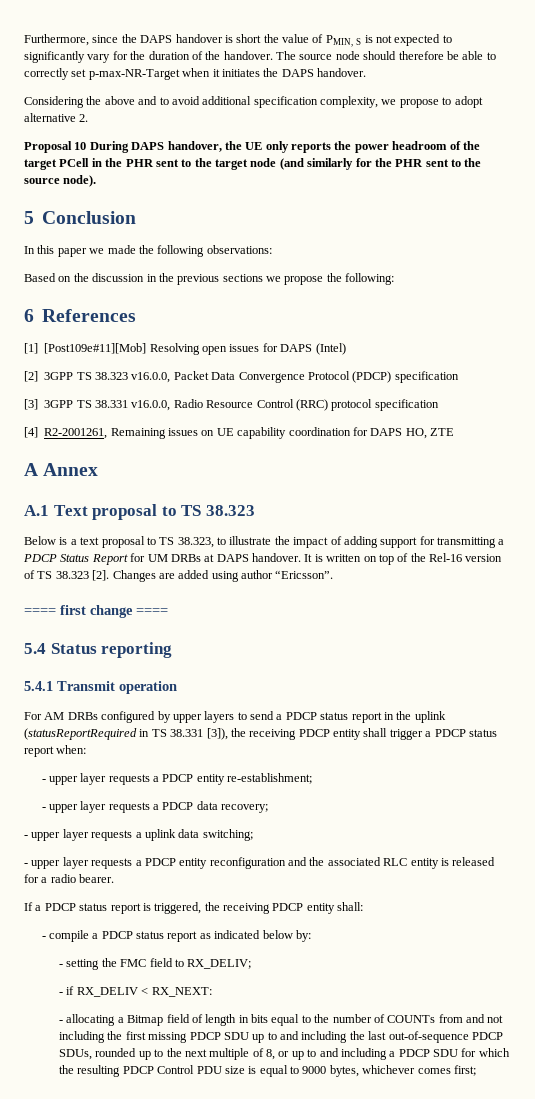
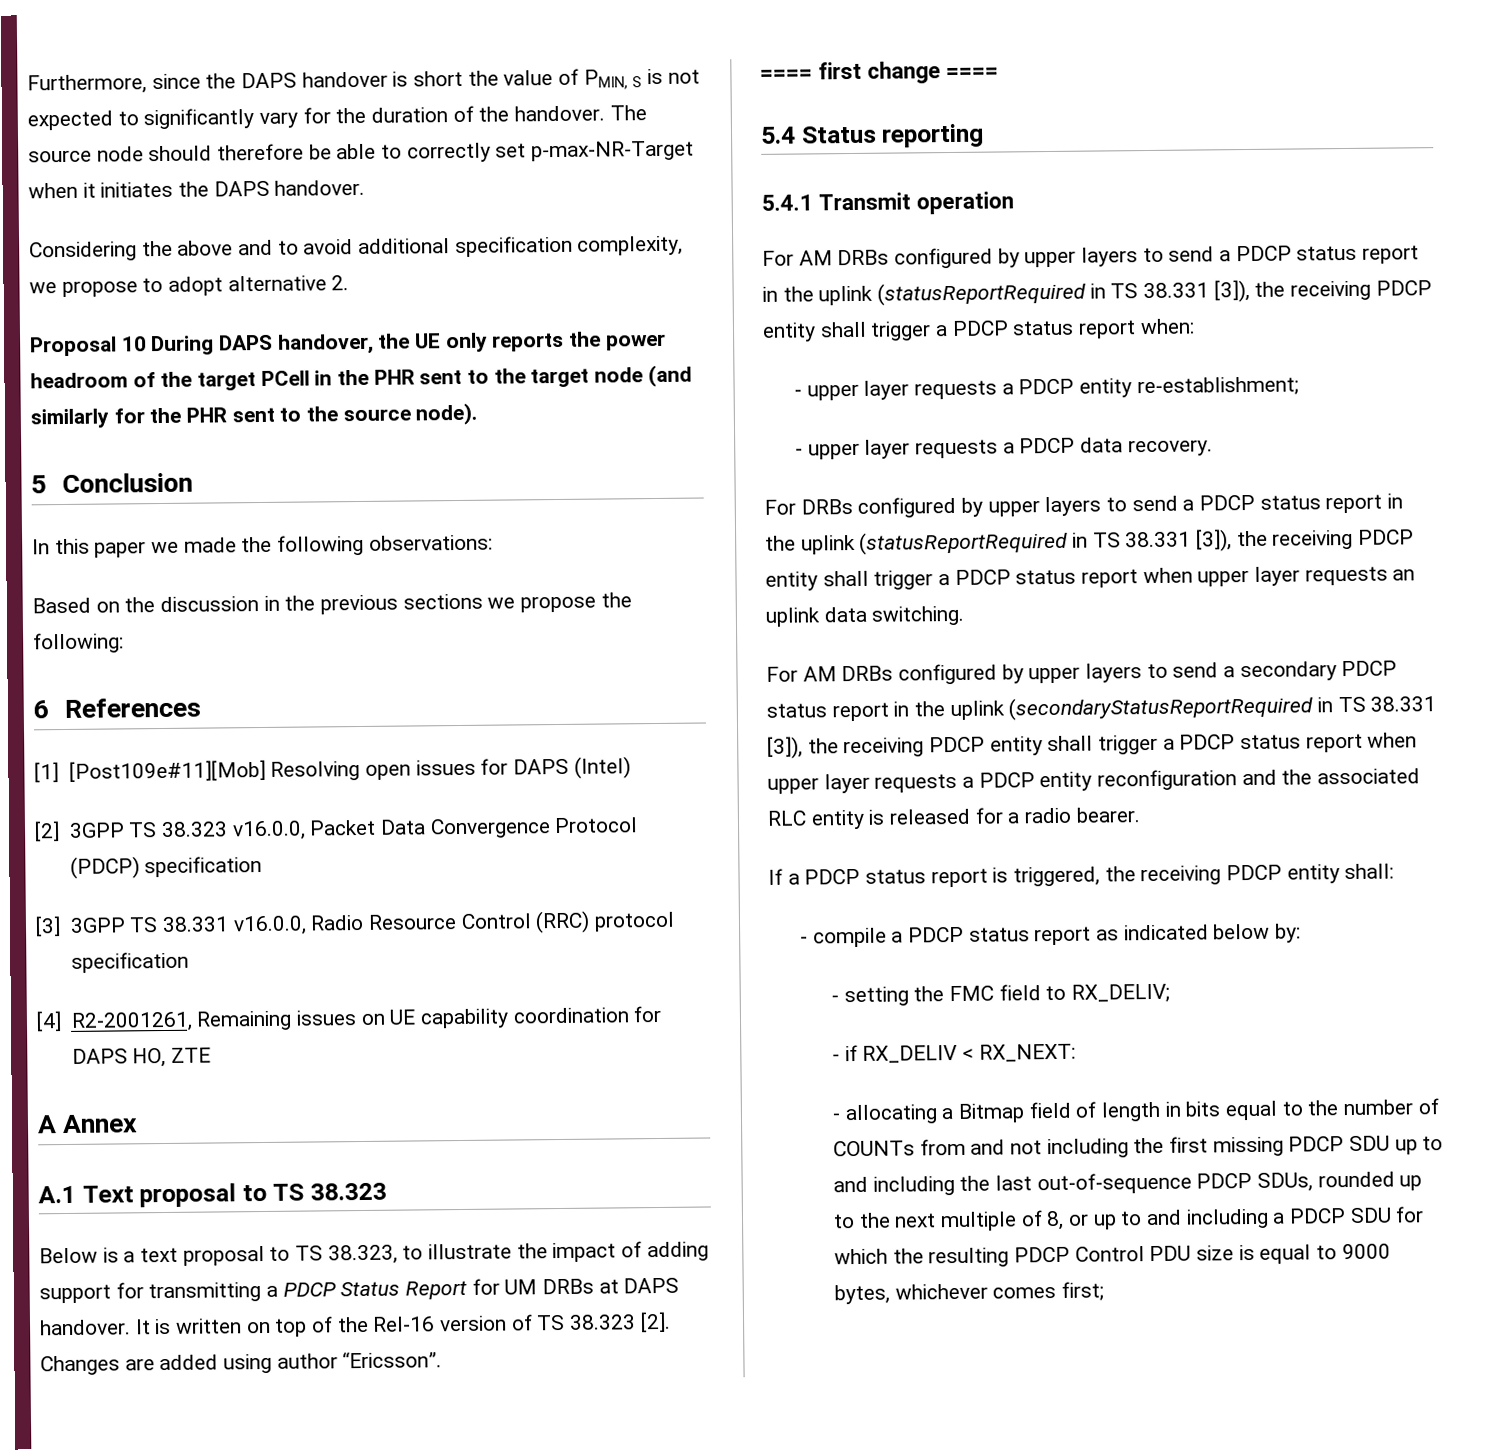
- - upper layer requests a PDCP data recovery;
- - upper layer requests a uplink data switching;
- - upper layer requests a PDCP entity reconfiguration and the associated RLC entity is released for a radio bearer.
+ - upper layer requests a PDCP data recovery.
+ For DRBs configured by upper layers to send a PDCP status report in the uplink (statusReportRequired in TS 38.331 [3]), the receiving PDCP entity shall trigger a PDCP status report when upper layer requests an uplink data switching.
+ For AM DRBs configured by upper layers to send a secondary PDCP status report in the uplink (secondaryStatusReportRequired in TS 38.331 [3]), the receiving PDCP entity shall trigger a PDCP status report when upper layer requests a PDCP entity reconfiguration and the associated RLC entity is released for a radio bearer.

